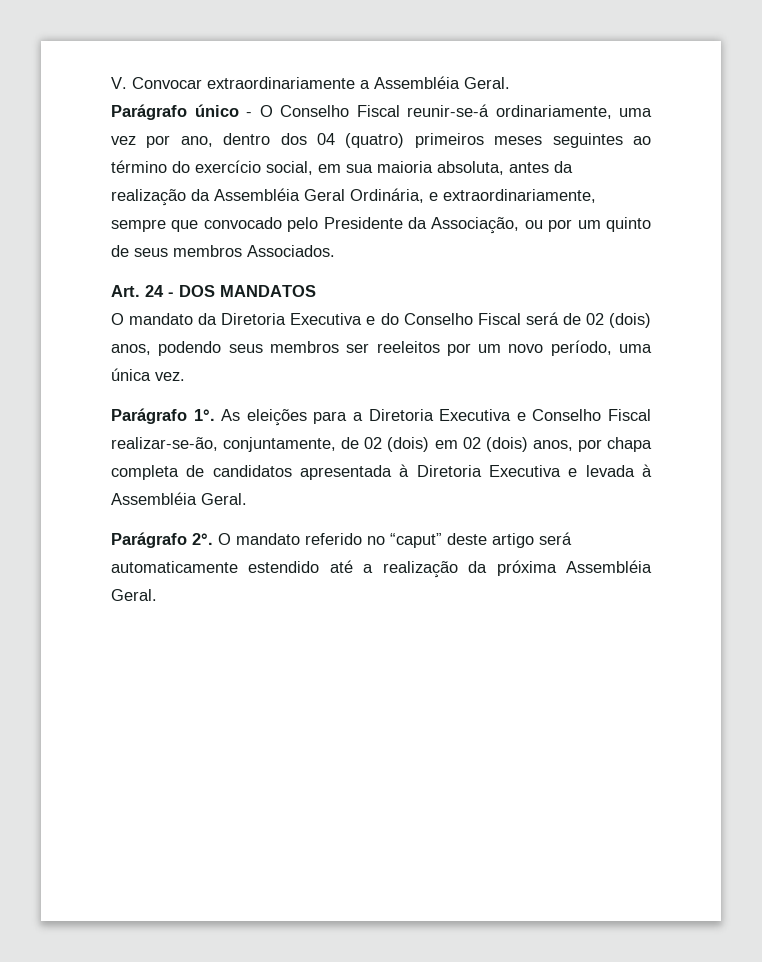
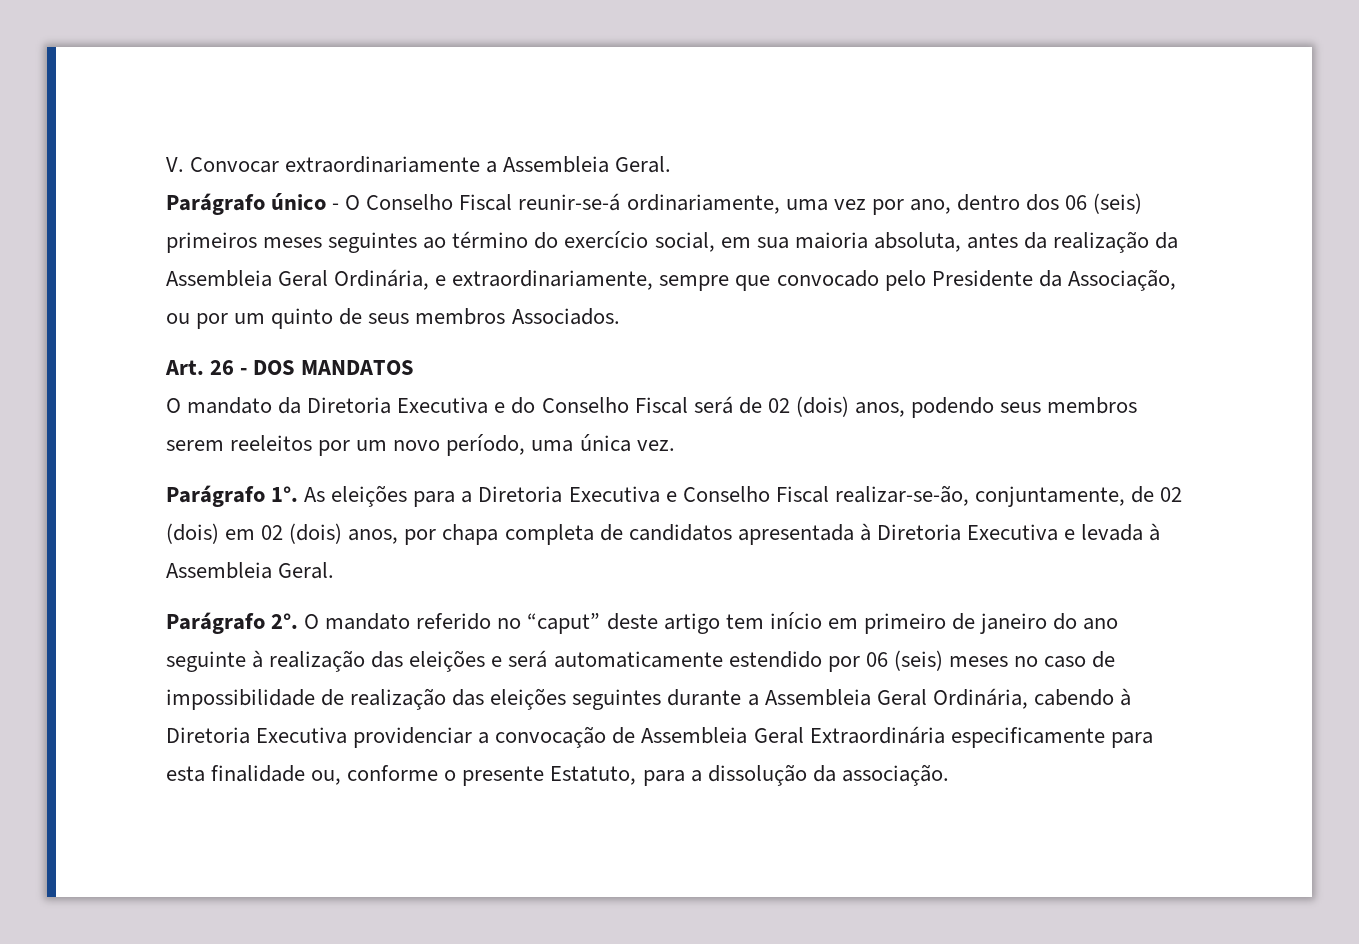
- V. Convocar extraordinariamente a Assembléia Geral.
+ V. Convocar extraordinariamente a Assembleia Geral.
- Parágrafo único - O Conselho Fiscal reunir-se-á ordinariamente, uma vez por ano, dentro dos 04 (quatro) primeiros meses seguintes ao término do exercício social, em sua maioria absoluta, antes da realização da Assembléia Geral Ordinária, e extraordinariamente, sempre que convocado pelo Presidente da Associação, ou por um quinto de seus membros Associados.
+ Parágrafo único - O Conselho Fiscal reunir-se-á ordinariamente, uma vez por ano, dentro dos 06 (seis) primeiros meses seguintes ao término do exercício social, em sua maioria absoluta, antes da realização da Assembleia Geral Ordinária, e extraordinariamente, sempre que convocado pelo Presidente da Associação, ou por um quinto de seus membros Associados.
- Art. 24 - DOS MANDATOS
+ Art. 26 - DOS MANDATOS
- O mandato da Diretoria Executiva e do Conselho Fiscal será de 02 (dois) anos, podendo seus membros ser reeleitos por um novo período, uma única vez.
+ O mandato da Diretoria Executiva e do Conselho Fiscal será de 02 (dois) anos, podendo seus membros serem reeleitos por um novo período, uma única vez.
- As eleições para a Diretoria Executiva e Conselho Fiscal realizar-se-ão, conjuntamente, de 02 (dois) em 02 (dois) anos, por chapa completa de candidatos apresentada à Diretoria Executiva e levada à Assembléia Geral.
+ As eleições para a Diretoria Executiva e Conselho Fiscal realizar-se-ão, conjuntamente, de 02 (dois) em 02 (dois) anos, por chapa completa de candidatos apresentada à Diretoria Executiva e levada à Assembleia Geral.
- O mandato referido no “caput” deste artigo será automaticamente estendido até a realização da próxima Assembléia Geral.
+ O mandato referido no “caput” deste artigo tem início em primeiro de janeiro do ano seguinte à realização das eleições e será automaticamente estendido por 06 (seis) meses no caso de impossibilidade de realização das eleições seguintes durante a Assembleia Geral Ordinária, cabendo à Diretoria Executiva providenciar a convocação de Assembleia Geral Extraordinária especificamente para esta finalidade ou, conforme o presente Estatuto, para a dissolução da associação.

